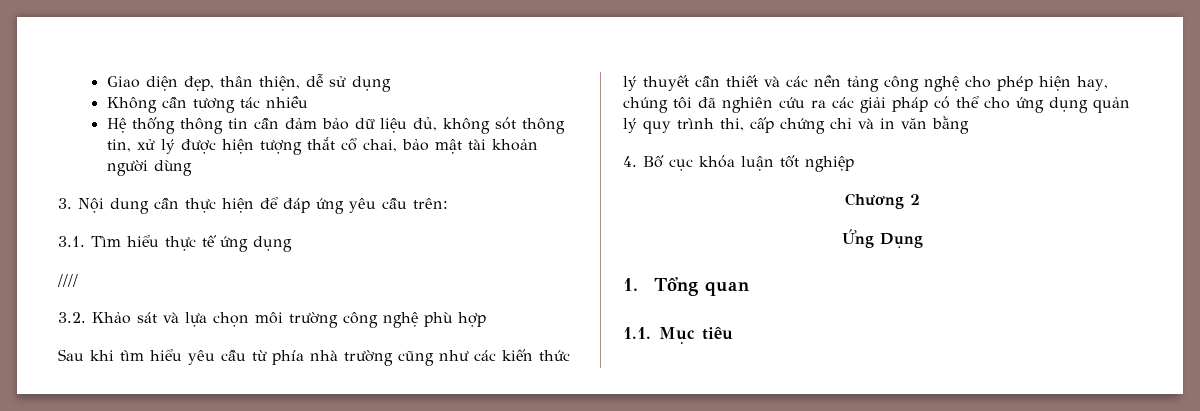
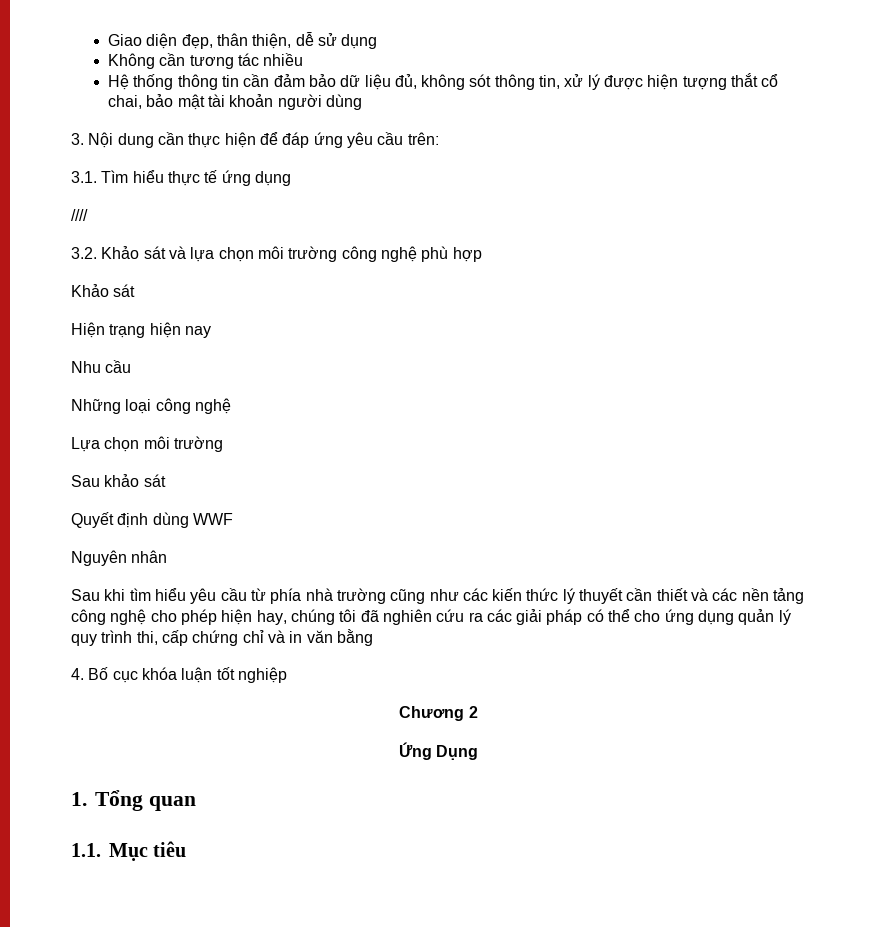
  3.2. Khảo sát và lựa chọn môi trường công nghệ phù hợp
+ Khảo sát
+ Hiện trạng hiện nay
+ Nhu cầu
+ Những loại công nghệ
+ Lựa chọn môi trường
+ Sau khảo sát
+ Quyết định dùng WWF
+ Nguyên nhân

